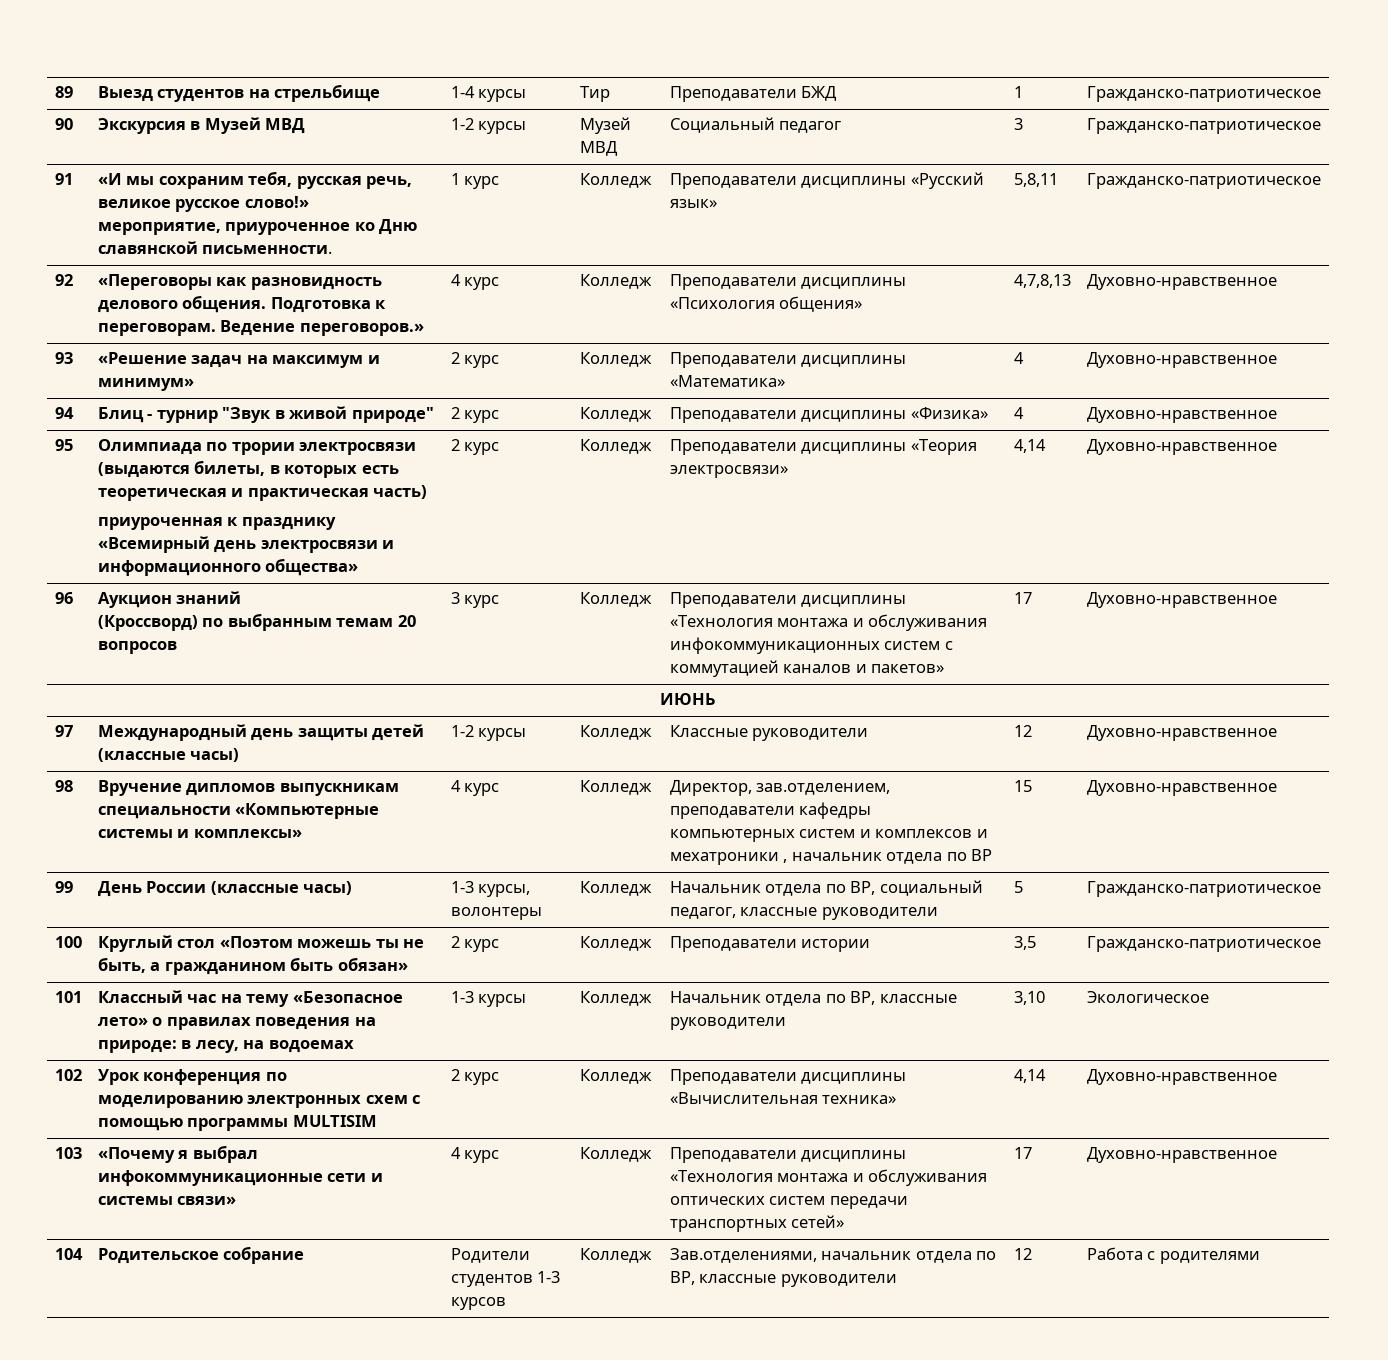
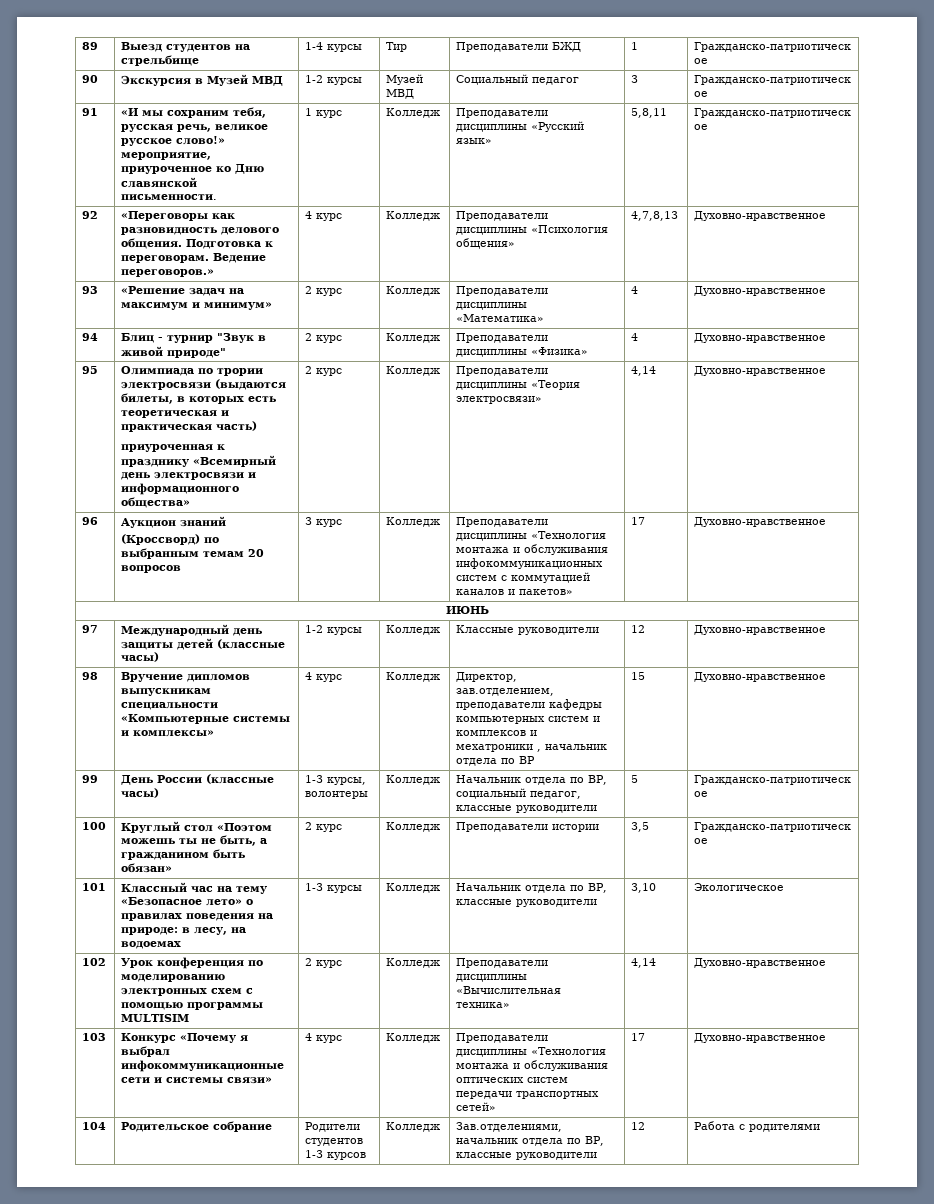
- 103 | «Почему я выбрал инфокоммуникационные сети и системы связи» | 4 курс | Колледж | Преподаватели дисциплины «Технология монтажа и обслуживания оптических систем передачи транспортных сетей» | 17 | Духовно-нравственное
+ 103 | Конкурс «Почему я выбрал инфокоммуникационные сети и системы связи» | 4 курс | Колледж | Преподаватели дисциплины «Технология монтажа и обслуживания оптических систем передачи транспортных сетей» | 17 | Духовно-нравственное

